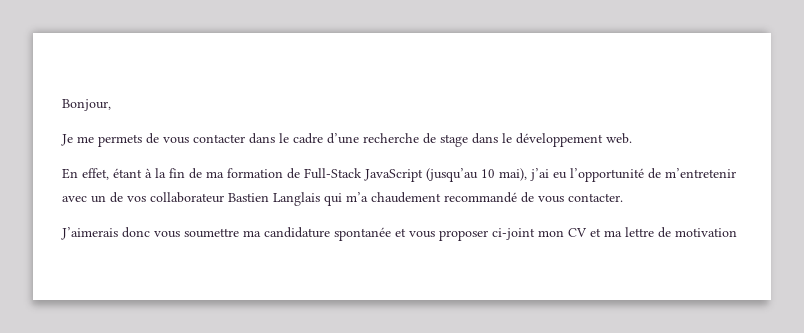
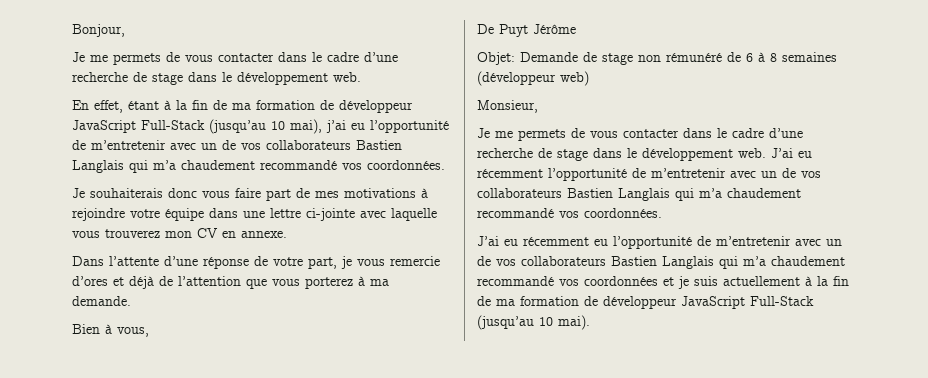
- En effet, étant à la fin de ma formation de Full-Stack JavaScript (jusqu’au 10 mai), j’ai eu l’opportunité de m’entretenir avec un de vos collaborateur Bastien Langlais qui m’a chaudement recommandé de vous contacter.
- J’aimerais donc vous soumettre ma candidature spontanée et vous proposer ci-joint mon CV et ma lettre de motivation
+ En effet, étant à la fin de ma formation de développeur JavaScript Full-Stack (jusqu’au 10 mai), j’ai eu l’opportunité de m’entretenir avec un de vos collaborateurs Bastien Langlais qui m’a chaudement recommandé vos coordonnées.
+ Je souhaiterais donc vous faire part de mes motivations à rejoindre votre équipe dans une lettre ci-jointe avec laquelle vous trouverez mon CV en annexe.
+ Dans l’attente d’une réponse de votre part, je vous remercie d’ores et déjà de l’attention que vous porterez à ma demande.
+ Bien à vous,
+ De Puyt Jérôme
+ Objet: Demande de stage non rémunéré de 6 à 8 semaines (développeur web)
+ Monsieur,
+ Je me permets de vous contacter dans le cadre d’une recherche de stage dans le développement web. J’ai eu récemment l’opportunité de m’entretenir avec un de vos collaborateurs Bastien Langlais qui m’a chaudement recommandé vos coordonnées.
+ J’ai eu récemment eu l’opportunité de m’entretenir avec un de vos collaborateurs Bastien Langlais qui m’a chaudement recommandé vos coordonnées et je suis actuellement à la fin de ma formation de développeur JavaScript Full-Stack (jusqu’au 10 mai).

